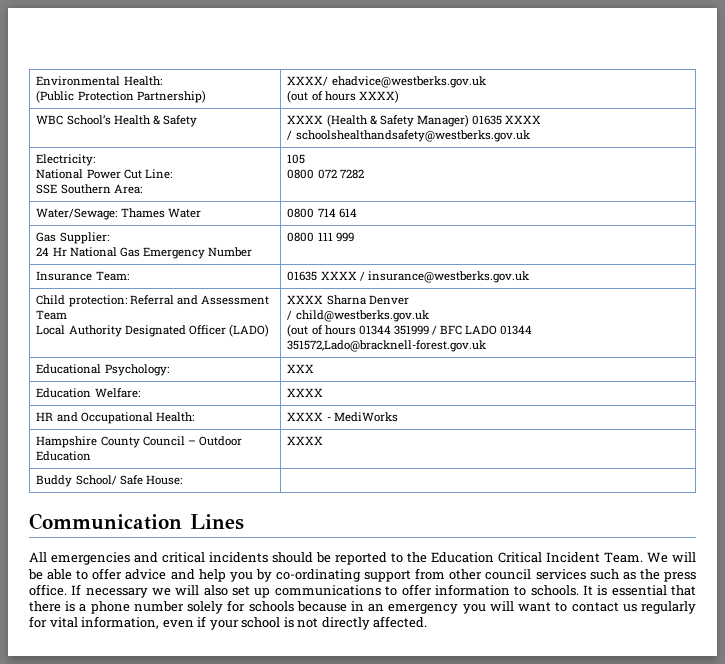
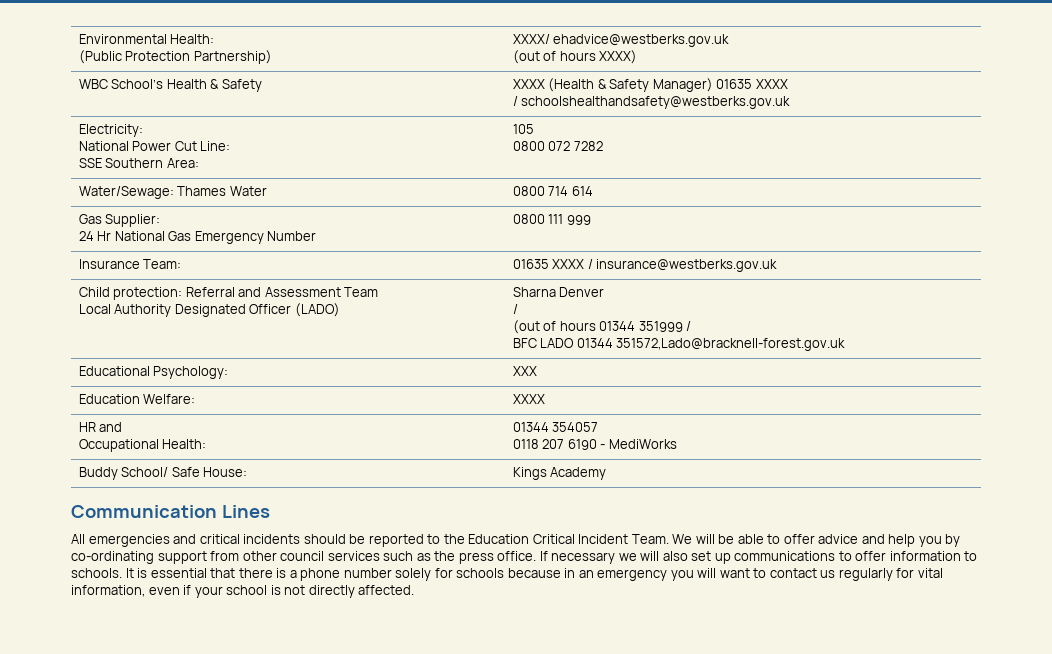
  Child protection: Referral and Assessment Team
- Local Authority Designated Officer (LADO) | XXXX Sharna Denver
- / child@westberks.gov.uk
- (out of hours 01344 351999 / BFC LADO 01344 351572,Lado@bracknell-forest.gov.uk
+ Local Authority Designated Officer (LADO) | Sharna Denver
+ /
+ (out of hours 01344 351999 /
+ BFC LADO 01344 351572,Lado@bracknell-forest.gov.uk
- HR and Occupational Health: | XXXX - MediWorks
- Hampshire County Council – Outdoor Education | XXXX
+ HR and
+ Occupational Health: | 01344 354057
+ 0118 207 6190 - MediWorks
- Buddy School/ Safe House: |
+ Buddy School/ Safe House: | Kings Academy

